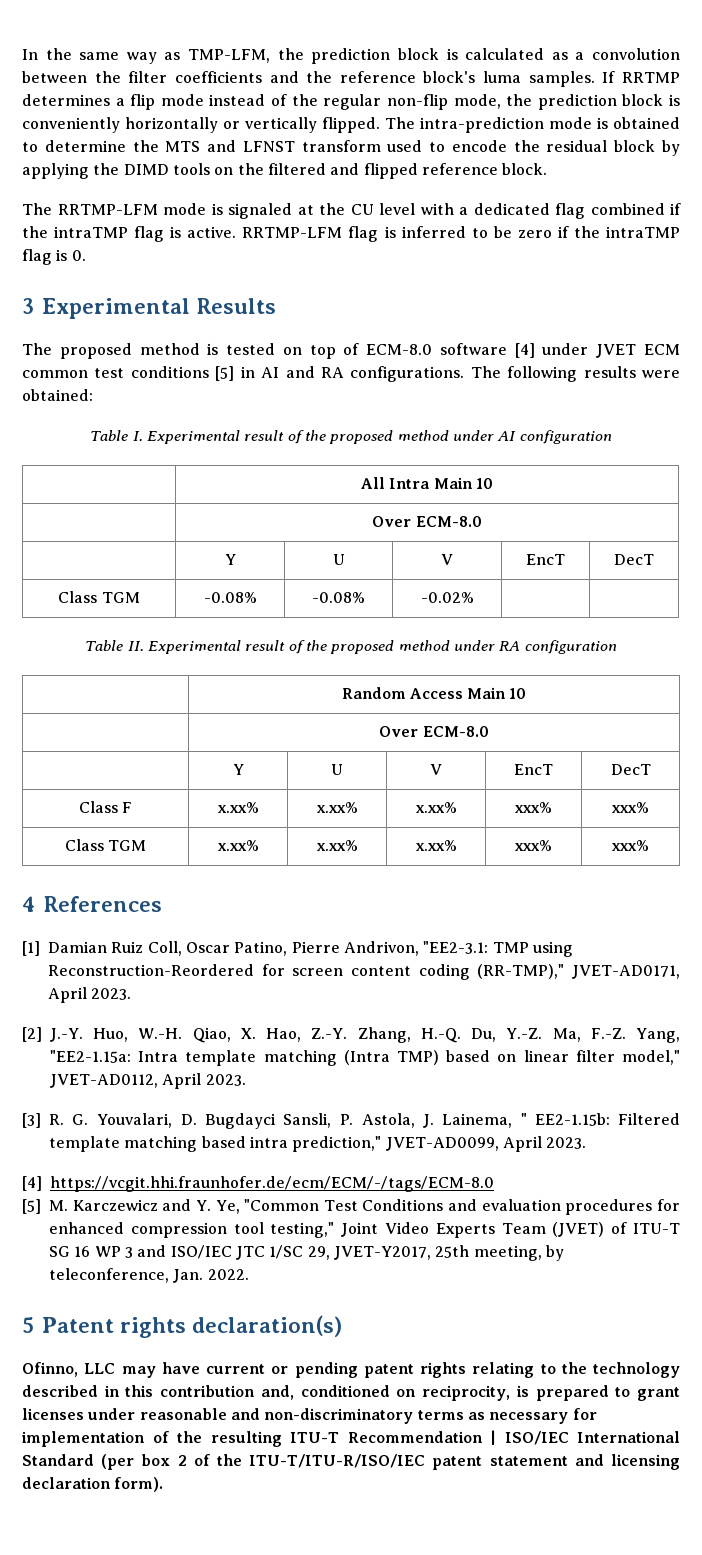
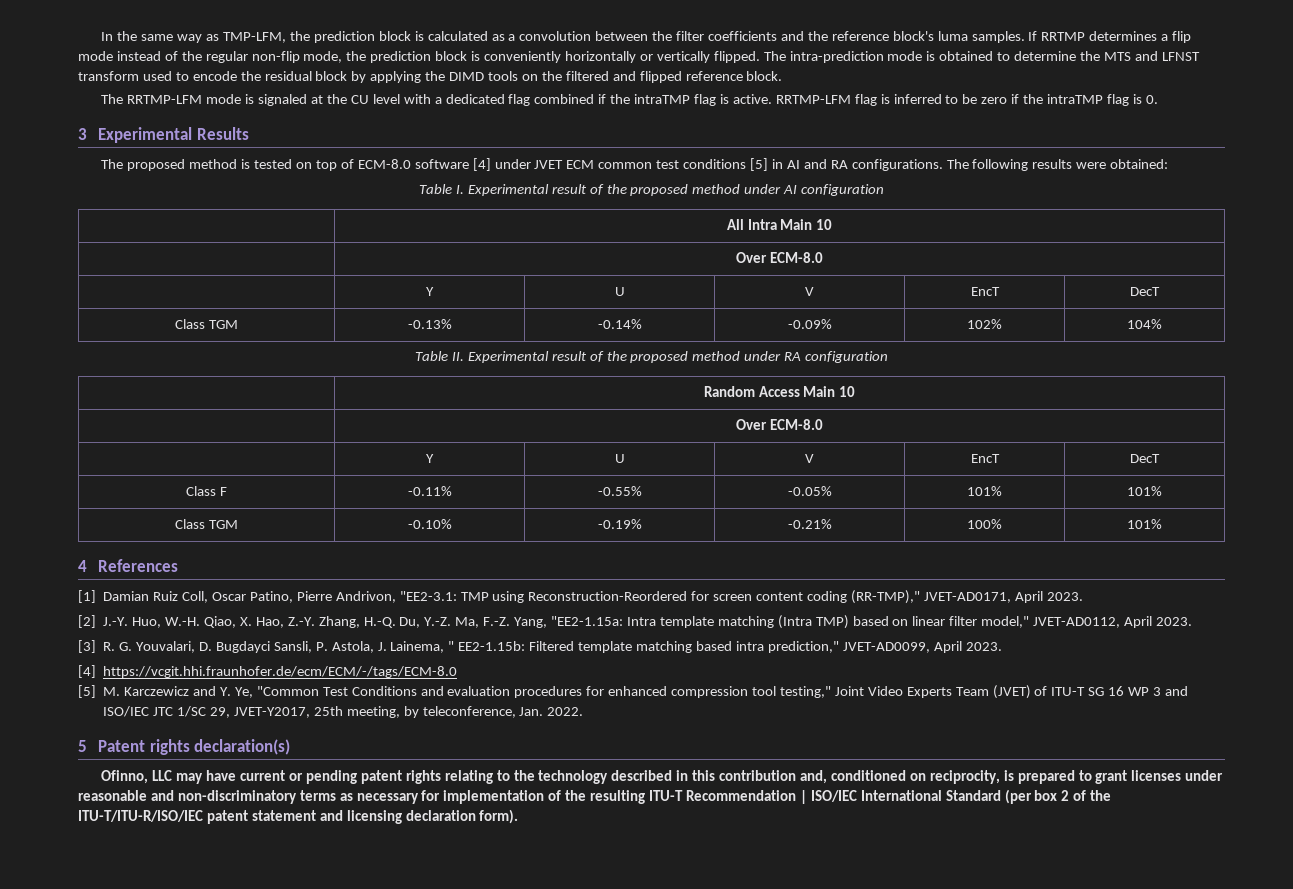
- Class TGM | -0.08% | -0.08% | -0.02% | |
+ Class TGM | -0.13% | -0.14% | -0.09% | 102% | 104%
- Class F | x.xx% | x.xx% | x.xx% | xxx% | xxx%
- Class TGM | x.xx% | x.xx% | x.xx% | xxx% | xxx%
+ Class F | -0.11% | -0.55% | -0.05% | 101% | 101%
+ Class TGM | -0.10% | -0.19% | -0.21% | 100% | 101%

